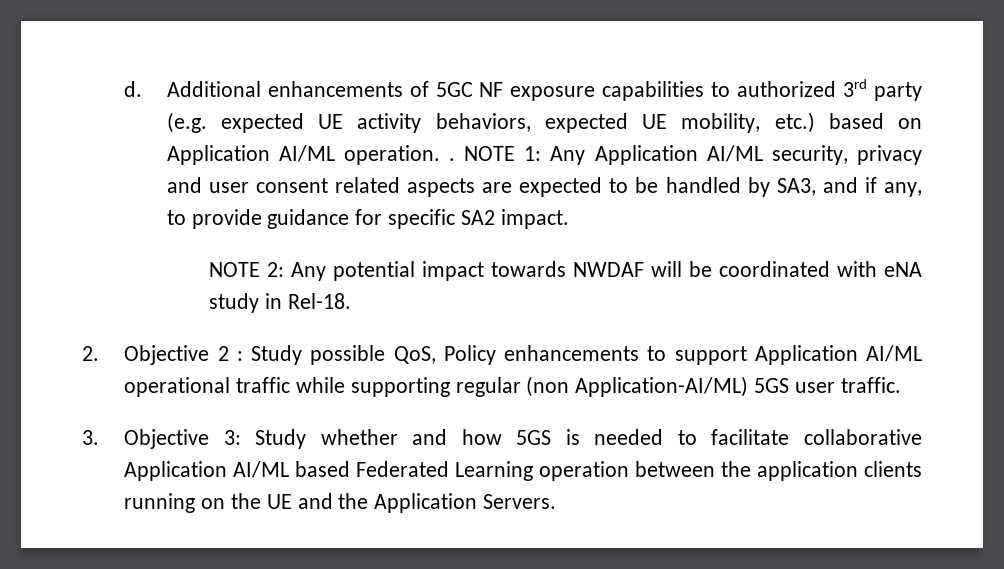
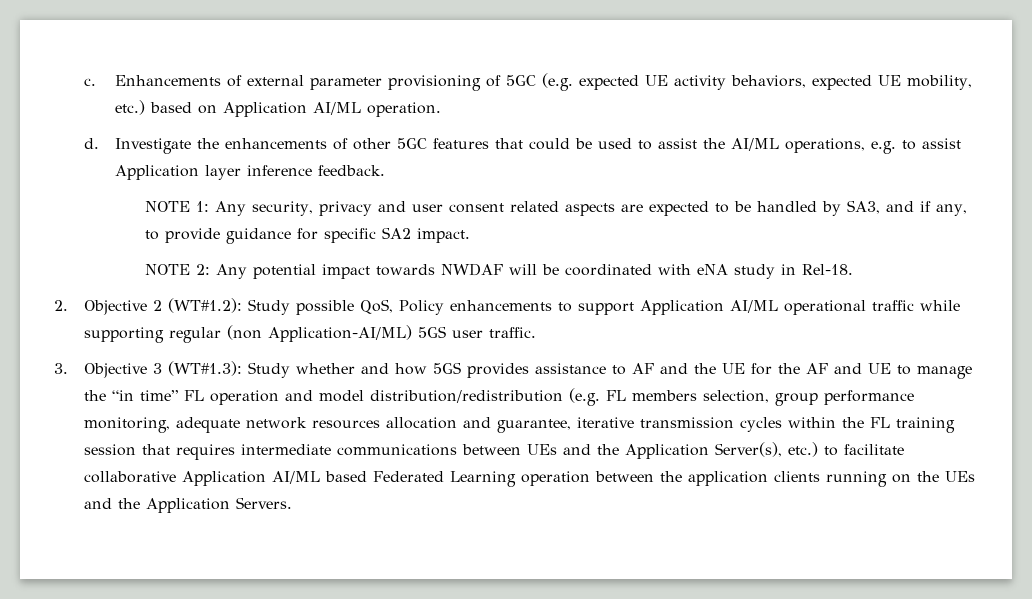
- d. Additional enhancements of 5GC NF exposure capabilities to authorized 3rd party (e.g. expected UE activity behaviors, expected UE mobility, etc.) based on Application AI/ML operation. . NOTE 1: Any Application AI/ML security, privacy and user consent related aspects are expected to be handled by SA3, and if any, to provide guidance for specific SA2 impact.
+ c. Enhancements of external parameter provisioning of 5GC (e.g. expected UE activity behaviors, expected UE mobility, etc.) based on Application AI/ML operation.
+ d. Investigate the enhancements of other 5GC features that could be used to assist the AI/ML operations, e.g. to assist Application layer inference feedback.
+ NOTE 1: Any security, privacy and user consent related aspects are expected to be handled by SA3, and if any, to provide guidance for specific SA2 impact.
- 2. Objective 2 : Study possible QoS, Policy enhancements to support Application AI/ML operational traffic while supporting regular (non Application-AI/ML) 5GS user traffic.
+ 2. Objective 2 (WT#1.2): Study possible QoS, Policy enhancements to support Application AI/ML operational traffic while supporting regular (non Application-AI/ML) 5GS user traffic.
- 3. Objective 3: Study whether and how 5GS is needed to facilitate collaborative Application AI/ML based Federated Learning operation between the application clients running on the UE and the Application Servers.
+ 3. Objective 3 (WT#1.3): Study whether and how 5GS provides assistance to AF and the UE for the AF and UE to manage the “in time” FL operation and model distribution/redistribution (e.g. FL members selection, group performance monitoring, adequate network resources allocation and guarantee, iterative transmission cycles within the FL training session that requires intermediate communications between UEs and the Application Server(s), etc.) to facilitate collaborative Application AI/ML based Federated Learning operation between the application clients running on the UEs and the Application Servers.

